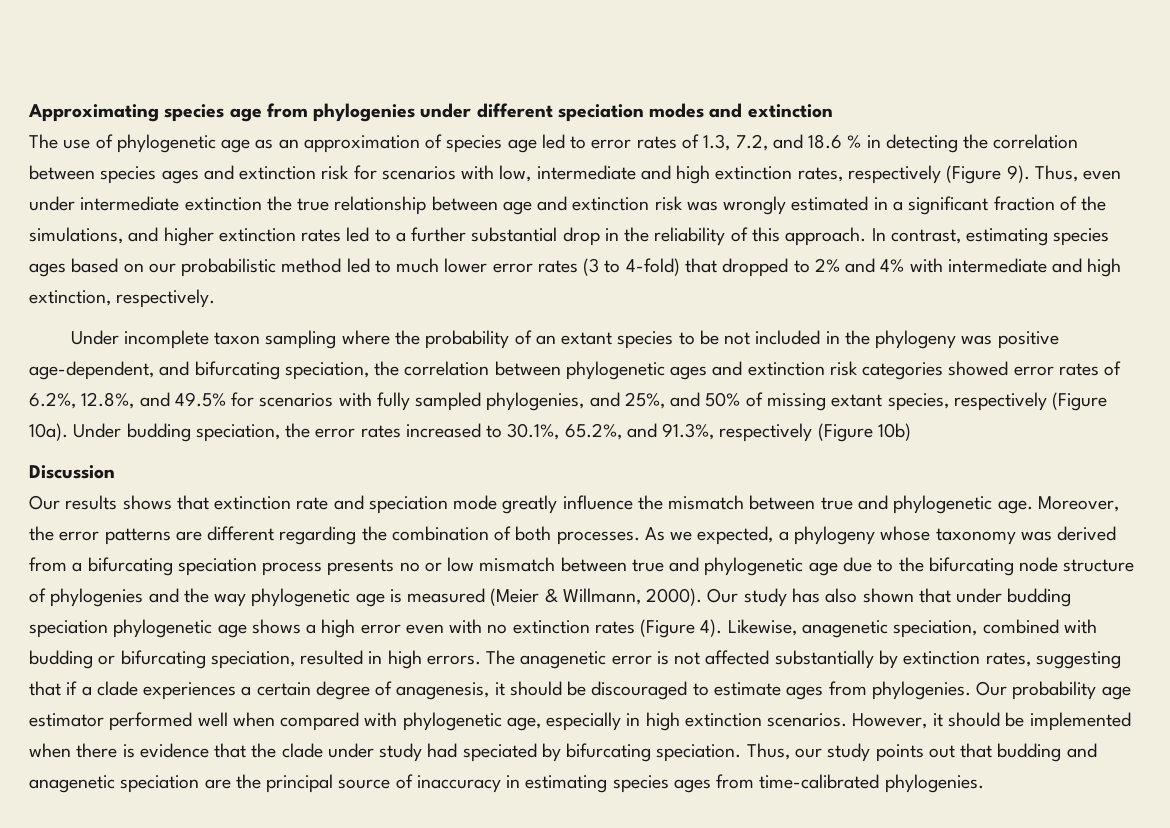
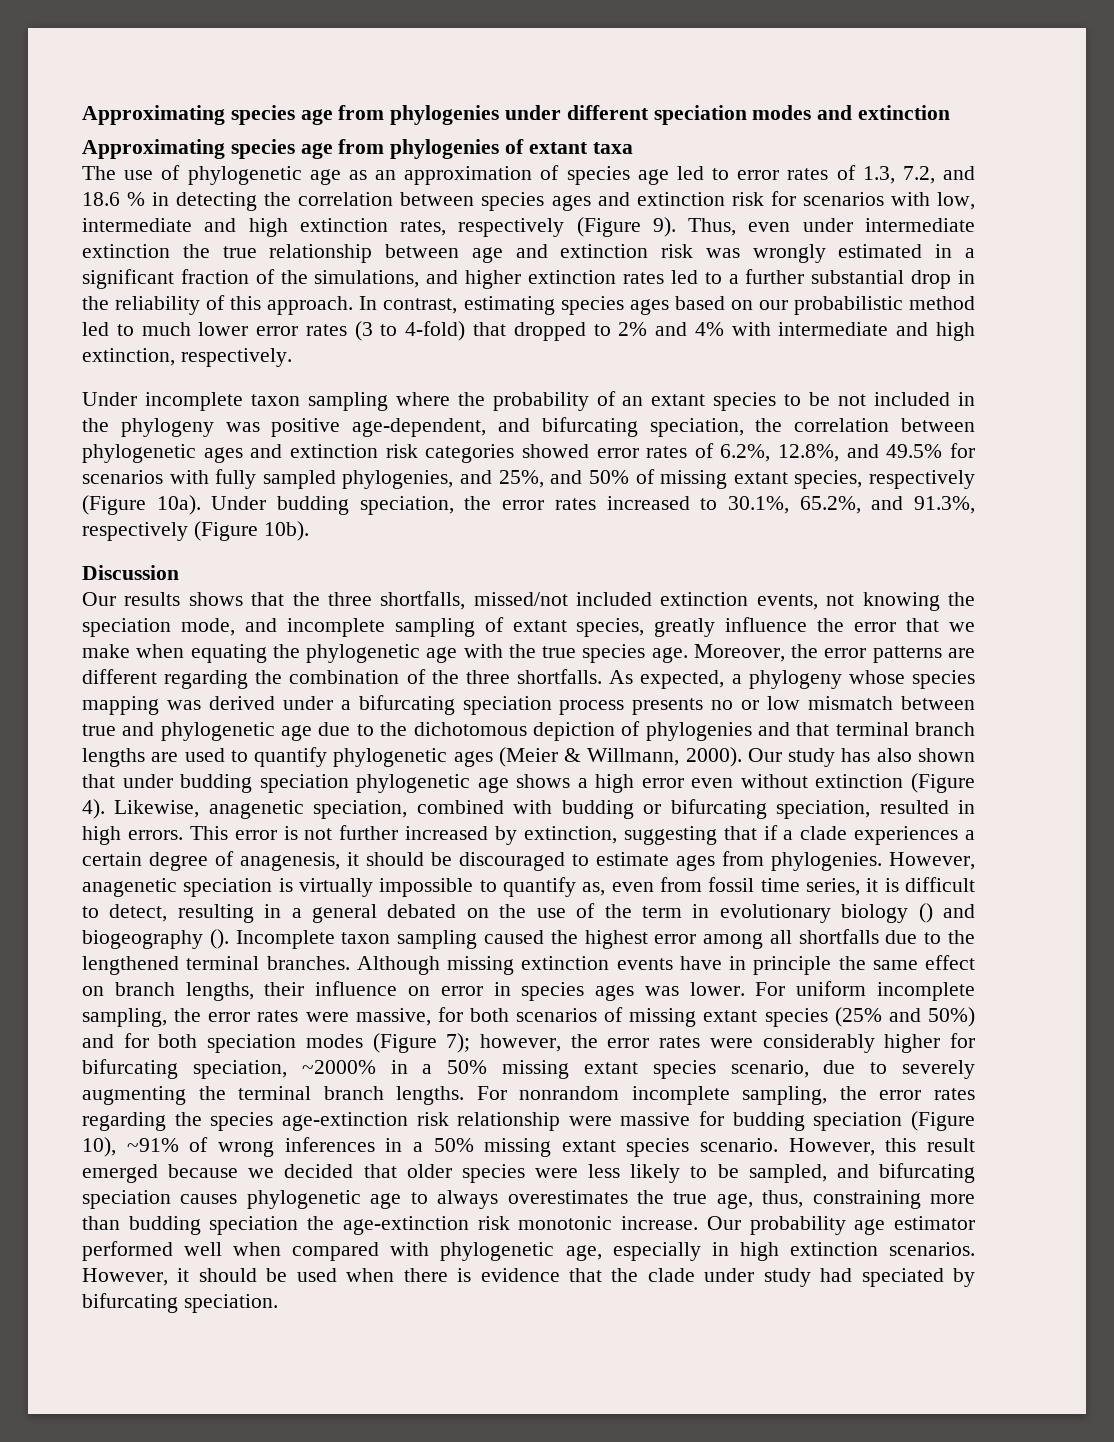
+ Approximating species age from phylogenies of extant taxa
- Under budding speciation, the error rates increased to 30.1%, 65.2%, and 91.3%, respectively (Figure 10b)
+ Under budding speciation, the error rates increased to 30.1%, 65.2%, and 91.3%, respectively (Figure 10b).
- Our results shows that extinction rate and speciation mode greatly influence the mismatch between true and phylogenetic age.
+ Our results shows that the three shortfalls, missed/not included extinction events, not knowing the speciation mode, and incomplete sampling of extant species, greatly influence the error that we make when equating the phylogenetic age with the true species age.
- Moreover, the error patterns are different regarding the combination of both processes. As we expected, a phylogeny whose taxonomy was derived from a bifurcating speciation process presents no or low mismatch between true and phylogenetic age due to the bifurcating node structure of phylogenies and the way phylogenetic age is measured (Meier & Willmann, 2000).
+ Moreover, the error patterns are different regarding the combination of the three shortfalls. As expected, a phylogeny whose species mapping was derived under a bifurcating speciation process presents no or low mismatch between true and phylogenetic age due to the dichotomous depiction of phylogenies and that terminal branch lengths are used to quantify phylogenetic ages (Meier & Willmann, 2000).
- Our study has also shown that under budding speciation phylogenetic age shows a high error even with no extinction rates (Figure 4).
+ Our study has also shown that under budding speciation phylogenetic age shows a high error even without extinction (Figure 4).
- The anagenetic error is not affected substantially by extinction rates, suggesting that if a clade experiences a certain degree of anagenesis, it should be discouraged to estimate ages from phylogenies.
+ This error is not further increased by extinction, suggesting that if a clade experiences a certain degree of anagenesis, it should be discouraged to estimate ages from phylogenies.
+ However, anagenetic speciation is virtually impossible to quantify as, even from fossil time series, it is difficult to detect, resulting in a general debated on the use of the term in evolutionary biology () and biogeography (). Incomplete taxon sampling caused the highest error among all shortfalls due to the lengthened terminal branches. Although missing extinction events have in principle the same effect on branch lengths, their influence on error in species ages was lower. For uniform incomplete sampling, the error rates were massive, for both scenarios of missing extant species (25% and 50%) and for both speciation modes (Figure 7); however, the error rates were considerably higher for bifurcating speciation, ~2000% in a 50% missing extant species scenario, due to severely augmenting the terminal branch lengths. For nonrandom incomplete sampling, the error rates regarding the species age-extinction risk relationship were massive for budding speciation (Figure 10), ~91% of wrong inferences in a 50% missing extant species scenario. However, this result emerged because we decided that older species were less likely to be sampled, and bifurcating speciation causes phylogenetic age to always overestimates the true age, thus, constraining more than budding speciation the age-extinction risk monotonic increase.
- However, it should be implemented when there is evidence that the clade under study had speciated by bifurcating speciation. Thus, our study points out that budding and anagenetic speciation are the principal source of inaccuracy in estimating species ages from time-calibrated phylogenies.
+ However, it should be used when there is evidence that the clade under study had speciated by bifurcating speciation.

